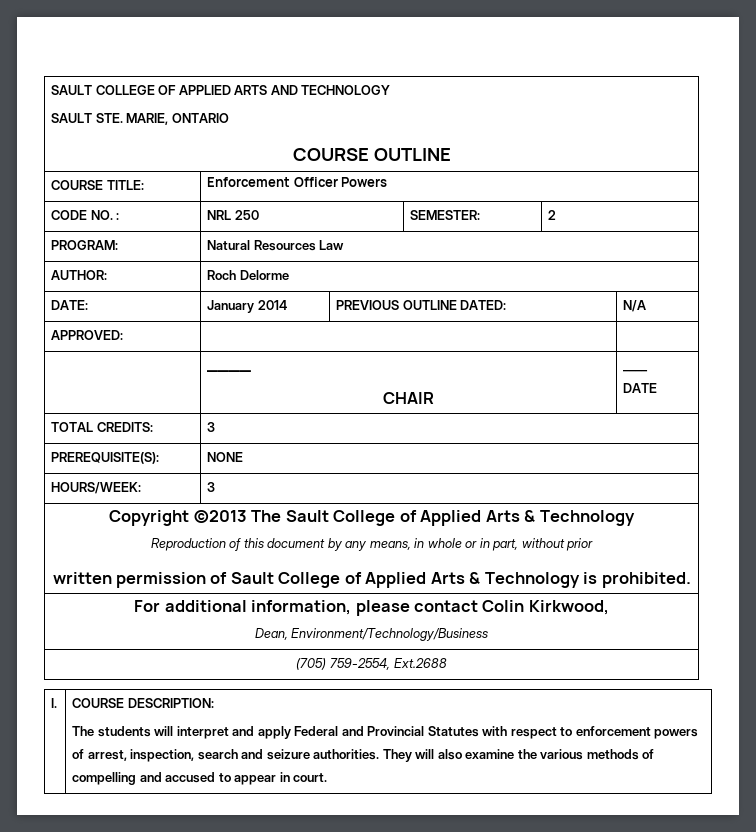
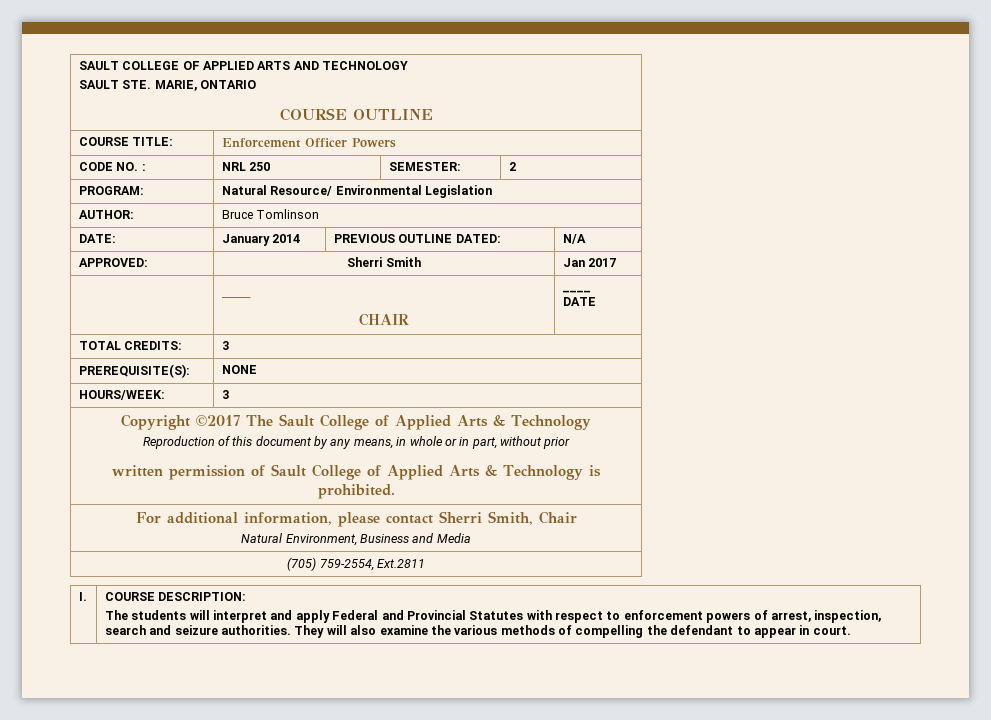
- PROGRAM: | Natural Resources Law
+ PROGRAM: | Natural Resource/ Environmental Legislation
- AUTHOR: | Roch Delorme
+ AUTHOR: | Bruce Tomlinson
- APPROVED: | |
+ APPROVED: | Sherri Smith | Jan 2017
- Copyright ©2013 The Sault College of Applied Arts & Technology
+ Copyright ©2017 The Sault College of Applied Arts & Technology
- For additional information, please contact Colin Kirkwood,
- Dean, Environment/Technology/Business
+ For additional information, please contact Sherri Smith, Chair
+ Natural Environment, Business and Media
- (705) 759-2554, Ext.2688
+ (705) 759-2554, Ext.2811
  I. | COURSE DESCRIPTION:
- The students will interpret and apply Federal and Provincial Statutes with respect to enforcement powers of arrest, inspection, search and seizure authorities. They will also examine the various methods of compelling and accused to appear in court.
+ The students will interpret and apply Federal and Provincial Statutes with respect to enforcement powers of arrest, inspection, search and seizure authorities. They will also examine the various methods of compelling the defendant to appear in court.

